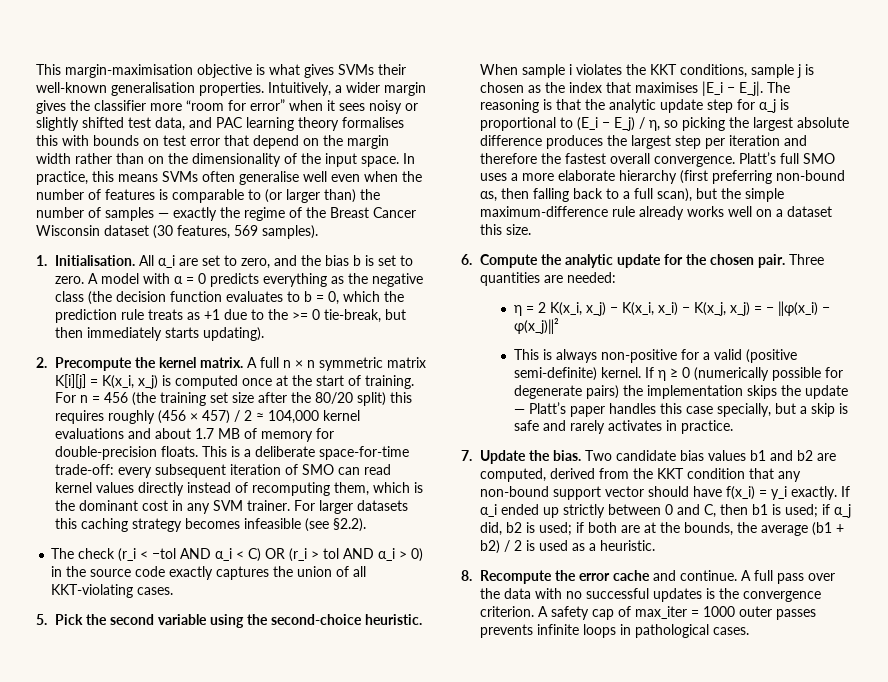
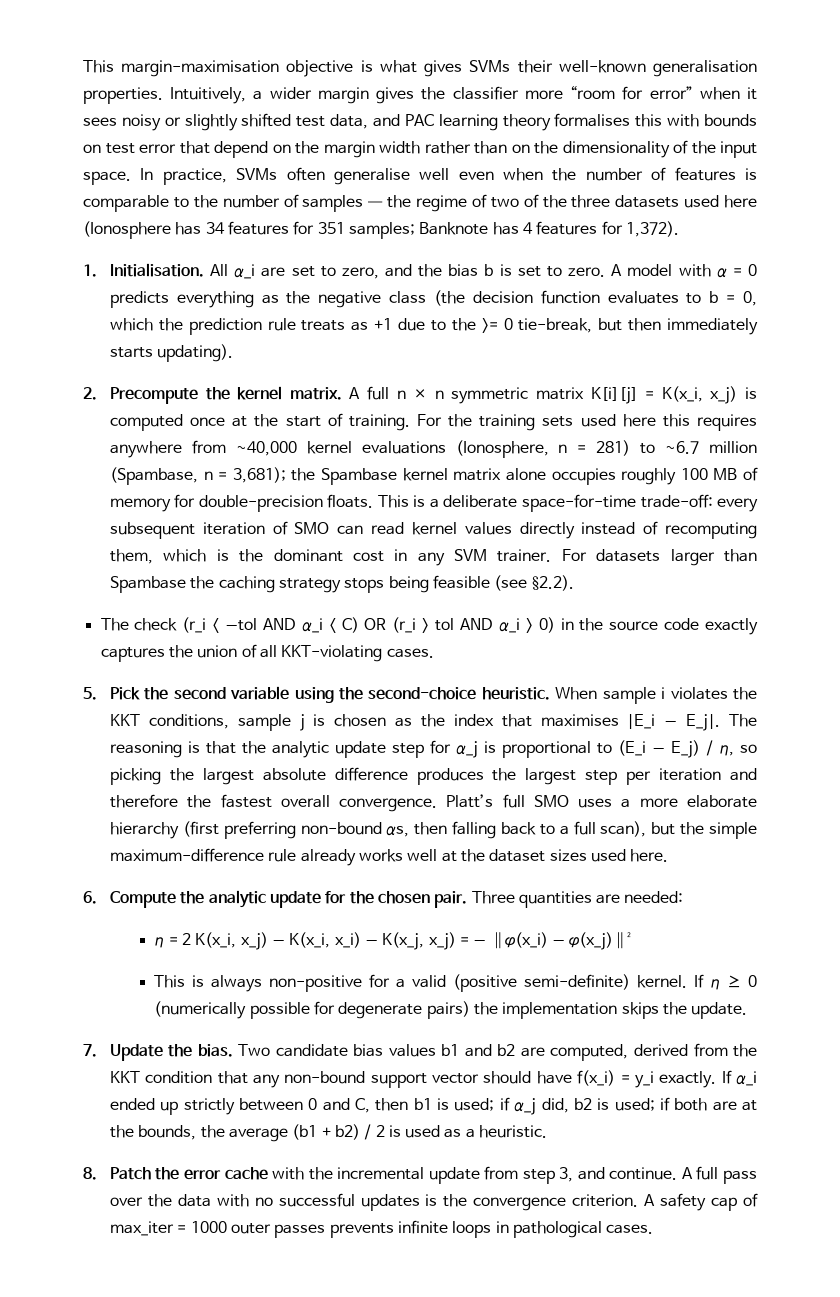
- In practice, this means SVMs often generalise well even when the number of features is comparable to (or larger than) the number of samples — exactly the regime of the Breast Cancer Wisconsin dataset (30 features, 569 samples).
+ In practice, SVMs often generalise well even when the number of features is comparable to the number of samples — the regime of two of the three datasets used here (Ionosphere has 34 features for 351 samples; Banknote has 4 features for 1,372).
- For n = 456 (the training set size after the 80/20 split) this requires roughly (456 × 457) / 2 ≈ 104,000 kernel evaluations and about 1.7 MB of memory for double-precision floats.
+ For the training sets used here this requires anywhere from ~40,000 kernel evaluations (Ionosphere, n = 281) to ~6.7 million (Spambase, n = 3,681); the Spambase kernel matrix alone occupies roughly 100 MB of memory for double-precision floats.
- For larger datasets this caching strategy becomes infeasible (see §2.2).
+ For datasets larger than Spambase the caching strategy stops being feasible (see §2.2).
- Platt’s full SMO uses a more elaborate hierarchy (first preferring non-bound αs, then falling back to a full scan), but the simple maximum-difference rule already works well on a dataset this size.
+ Platt’s full SMO uses a more elaborate hierarchy (first preferring non-bound αs, then falling back to a full scan), but the simple maximum-difference rule already works well at the dataset sizes used here.
- If η ≥ 0 (numerically possible for degenerate pairs) the implementation skips the update — Platt’s paper handles this case specially, but a skip is safe and rarely activates in practice.
+ If η ≥ 0 (numerically possible for degenerate pairs) the implementation skips the update.
- 8. Recompute the error cache and continue.
+ 8. Patch the error cache with the incremental update from step 3, and continue.

